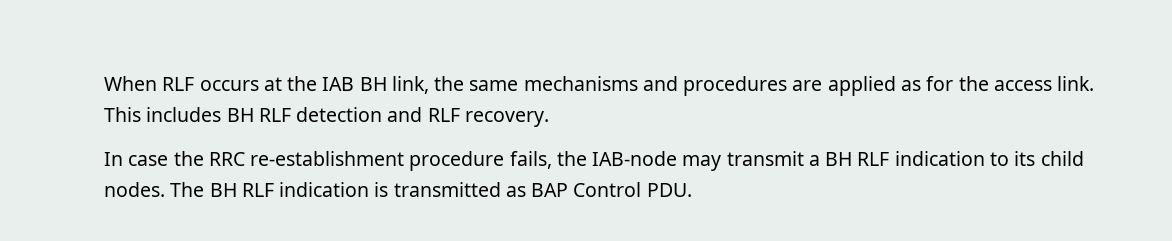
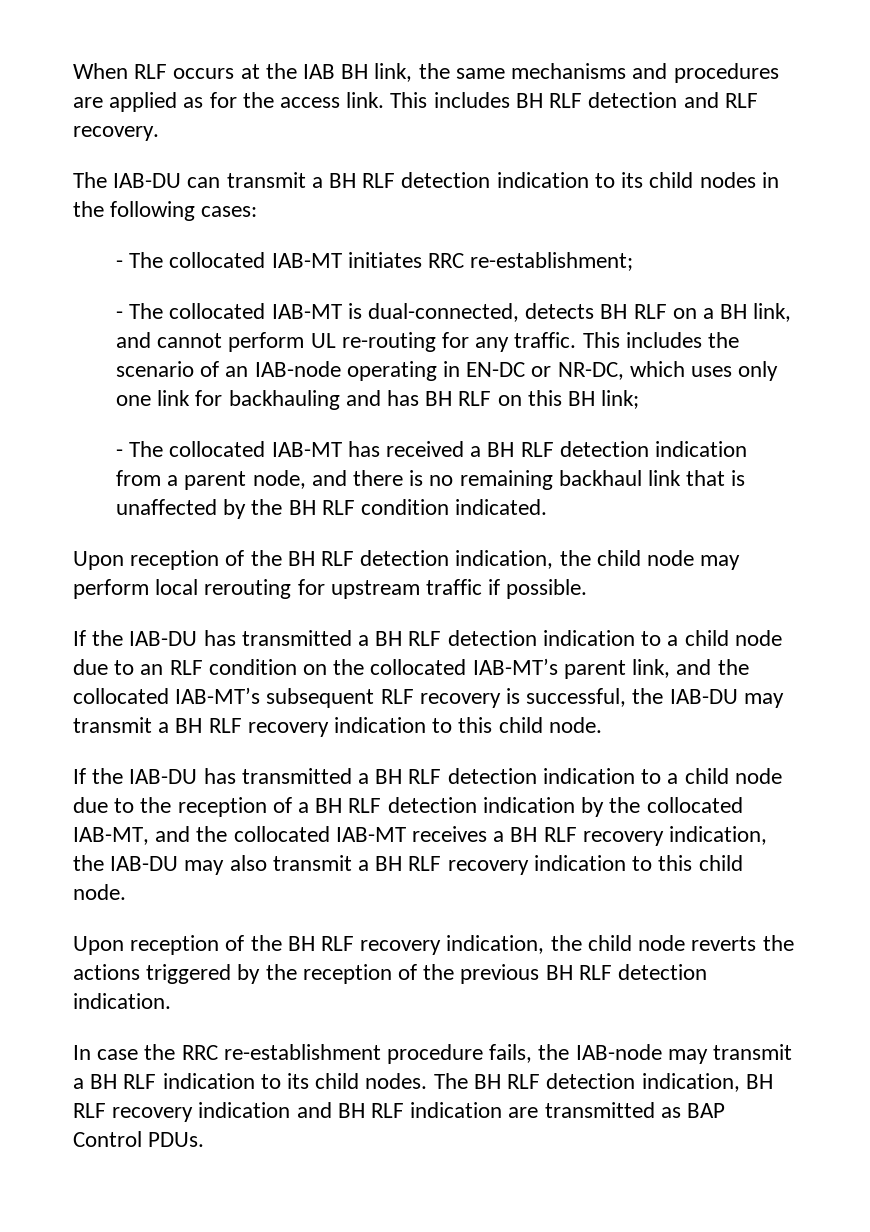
+ The IAB-DU can transmit a BH RLF detection indication to its child nodes in the following cases:
+ - The collocated IAB-MT initiates RRC re-establishment;
+ - The collocated IAB-MT is dual-connected, detects BH RLF on a BH link, and cannot perform UL re-routing for any traffic. This includes the scenario of an IAB-node operating in EN-DC or NR-DC, which uses only one link for backhauling and has BH RLF on this BH link;
+ - The collocated IAB-MT has received a BH RLF detection indication from a parent node, and there is no remaining backhaul link that is unaffected by the BH RLF condition indicated.
+ Upon reception of the BH RLF detection indication, the child node may perform local rerouting for upstream traffic if possible.
+ If the IAB-DU has transmitted a BH RLF detection indication to a child node due to an RLF condition on the collocated IAB-MT’s parent link, and the collocated IAB-MT’s subsequent RLF recovery is successful, the IAB-DU may transmit a BH RLF recovery indication to this child node.
+ If the IAB-DU has transmitted a BH RLF detection indication to a child node due to the reception of a BH RLF detection indication by the collocated IAB-MT, and the collocated IAB-MT receives a BH RLF recovery indication, the IAB-DU may also transmit a BH RLF recovery indication to this child node.
+ Upon reception of the BH RLF recovery indication, the child node reverts the actions triggered by the reception of the previous BH RLF detection indication.
- The BH RLF indication is transmitted as BAP Control PDU.
+ The BH RLF detection indication, BH RLF recovery indication and BH RLF indication are transmitted as BAP Control PDUs.

